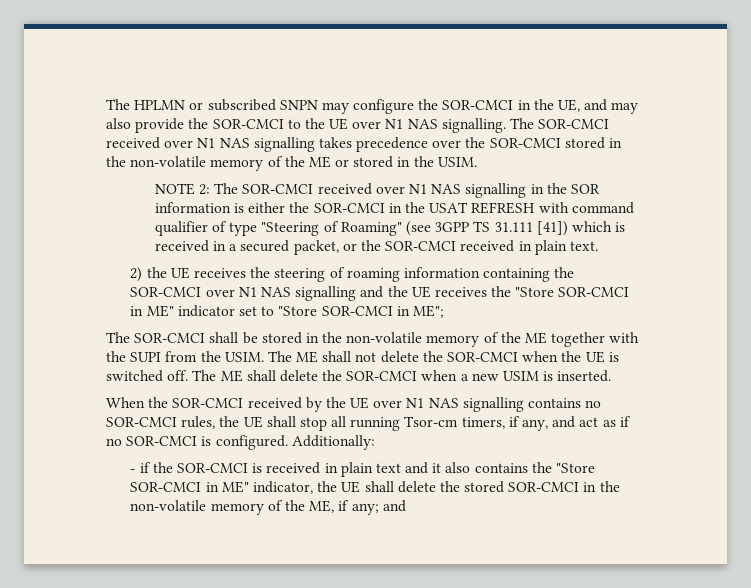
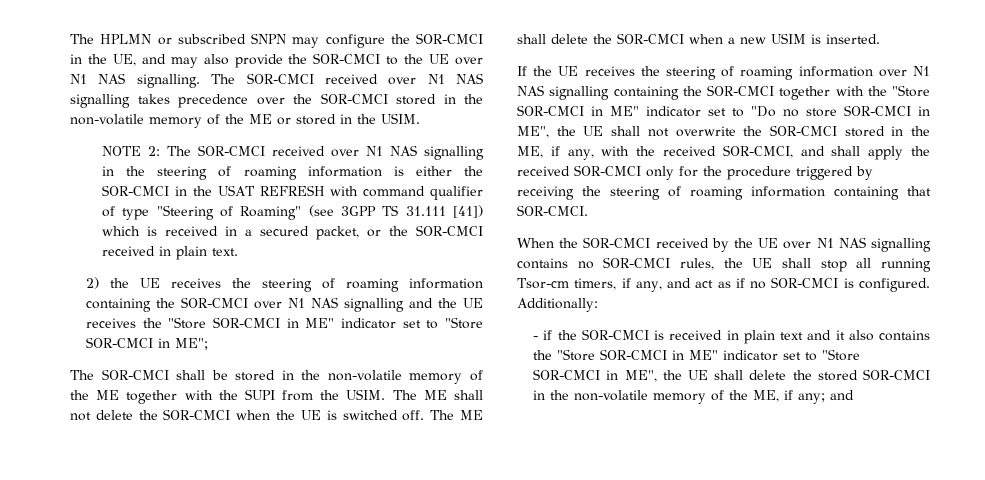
- NOTE 2: The SOR-CMCI received over N1 NAS signalling in the SOR information is either the SOR-CMCI in the USAT REFRESH with command qualifier of type "Steering of Roaming" (see 3GPP TS 31.111 [41]) which is received in a secured packet, or the SOR-CMCI received in plain text.
+ NOTE 2: The SOR-CMCI received over N1 NAS signalling in the steering of roaming information is either the SOR-CMCI in the USAT REFRESH with command qualifier of type "Steering of Roaming" (see 3GPP TS 31.111 [41]) which is received in a secured packet, or the SOR-CMCI received in plain text.
+ If the UE receives the steering of roaming information over N1 NAS signalling containing the SOR-CMCI together with the "Store SOR-CMCI in ME" indicator set to "Do no store SOR-CMCI in ME", the UE shall not overwrite the SOR-CMCI stored in the ME, if any, with the received SOR-CMCI, and shall apply the received SOR-CMCI only for the procedure triggered by receiving the steering of roaming information containing that SOR-CMCI.
- - if the SOR-CMCI is received in plain text and it also contains the "Store SOR-CMCI in ME" indicator, the UE shall delete the stored SOR-CMCI in the non-volatile memory of the ME, if any; and
+ - if the SOR-CMCI is received in plain text and it also contains the "Store SOR-CMCI in ME" indicator set to "Store SOR-CMCI in ME", the UE shall delete the stored SOR-CMCI in the non-volatile memory of the ME, if any; and

